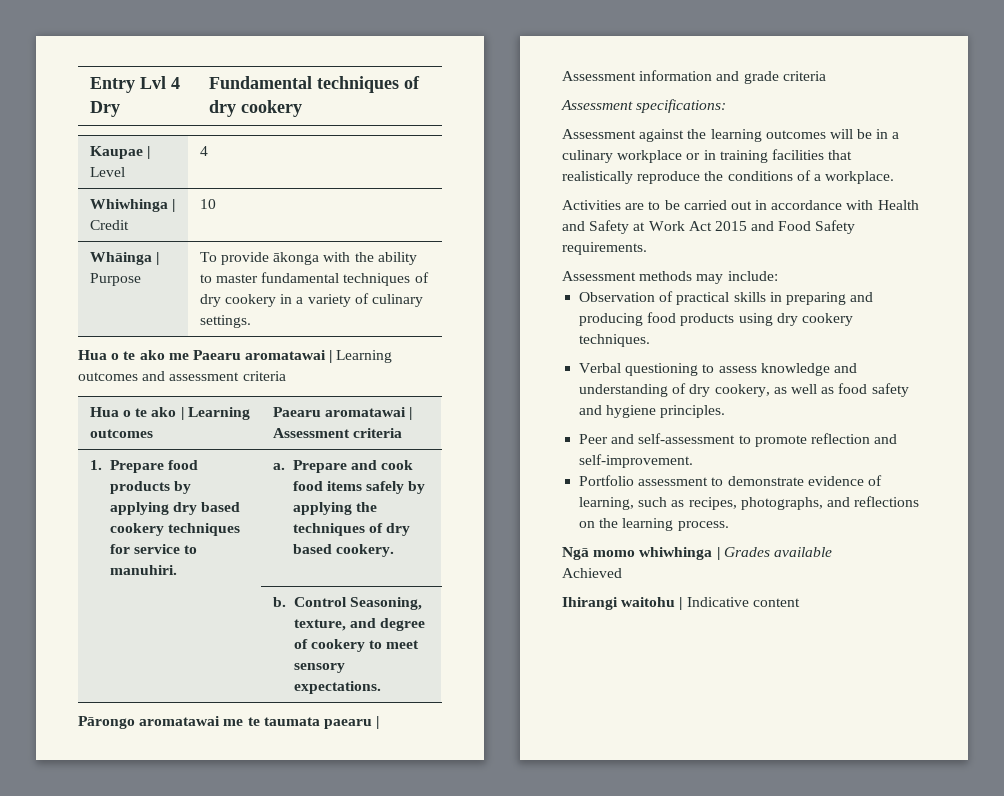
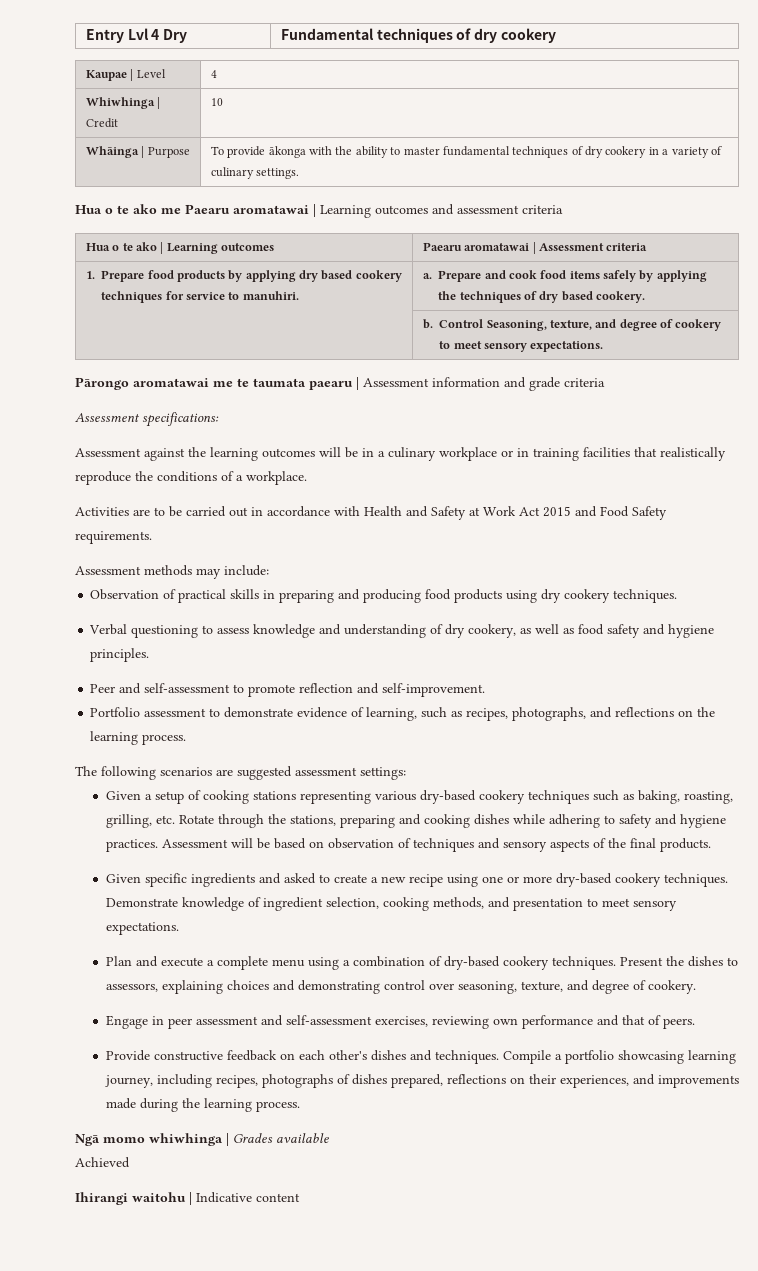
+ The following scenarios are suggested assessment settings:
+ Given a setup of cooking stations representing various dry-based cookery techniques such as baking, roasting, grilling, etc. Rotate through the stations, preparing and cooking dishes while adhering to safety and hygiene practices. Assessment will be based on observation of techniques and sensory aspects of the final products.
+ Given specific ingredients and asked to create a new recipe using one or more dry-based cookery techniques. Demonstrate knowledge of ingredient selection, cooking methods, and presentation to meet sensory expectations.
+ Plan and execute a complete menu using a combination of dry-based cookery techniques. Present the dishes to assessors, explaining choices and demonstrating control over seasoning, texture, and degree of cookery.
+ Engage in peer assessment and self-assessment exercises, reviewing own performance and that of peers.
+ Provide constructive feedback on each other's dishes and techniques. Compile a portfolio showcasing learning journey, including recipes, photographs of dishes prepared, reflections on their experiences, and improvements made during the learning process.

